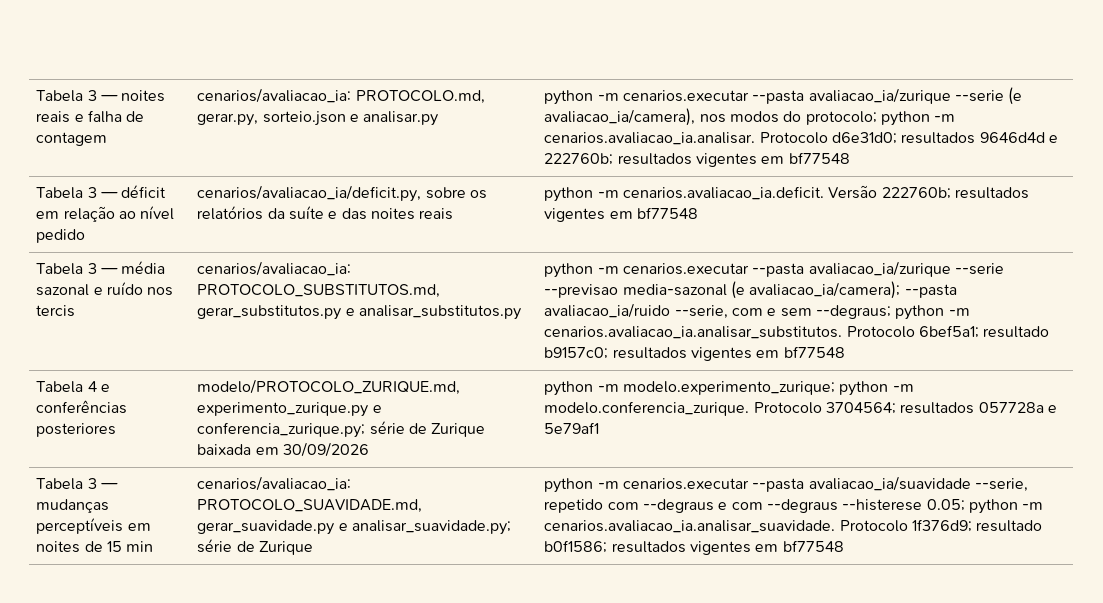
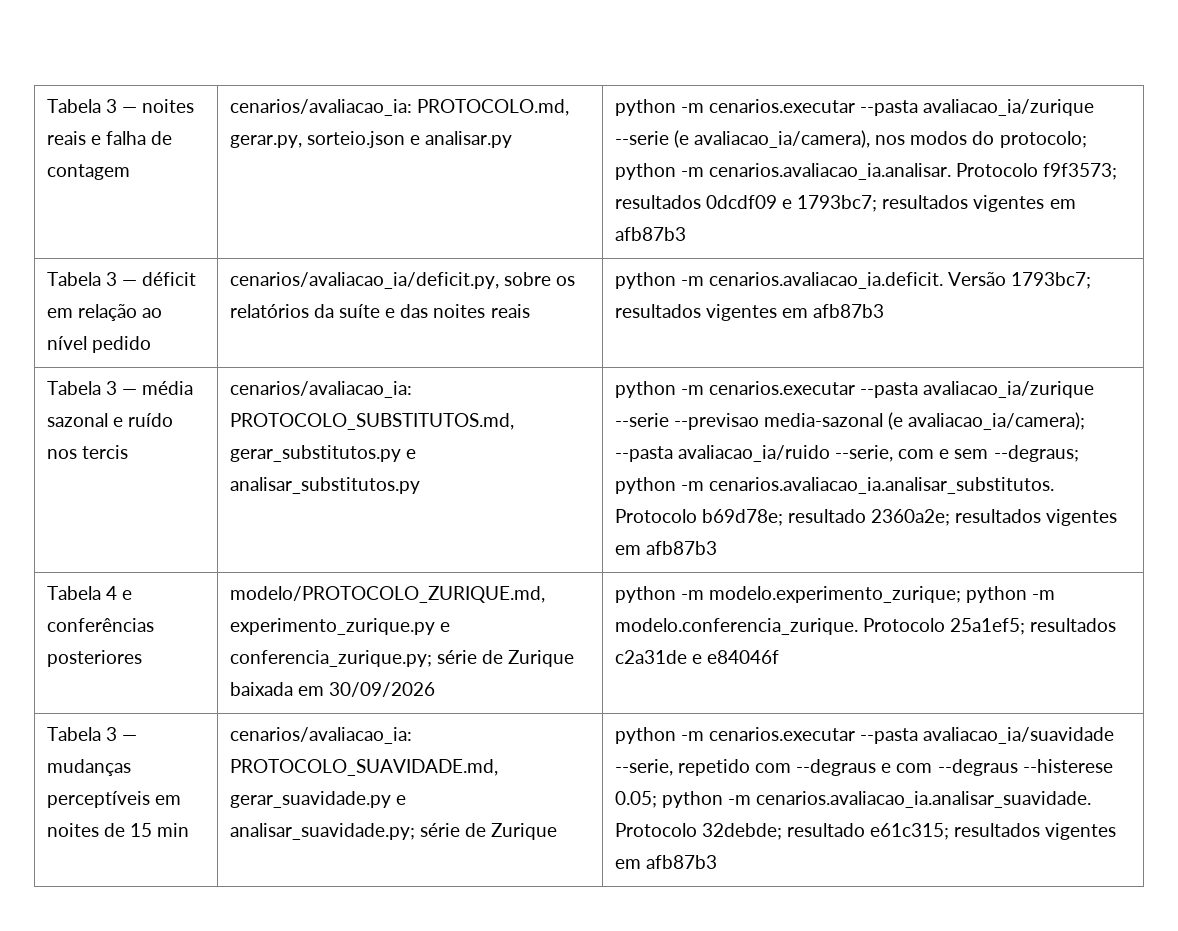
- Tabela 3 — noites reais e falha de contagem | cenarios/avaliacao_ia: PROTOCOLO.md, gerar.py, sorteio.json e analisar.py | python -m cenarios.executar --pasta avaliacao_ia/zurique --serie (e avaliacao_ia/camera), nos modos do protocolo; python -m cenarios.avaliacao_ia.analisar. Protocolo d6e31d0; resultados 9646d4d e 222760b; resultados vigentes em bf77548
+ Tabela 3 — noites reais e falha de contagem | cenarios/avaliacao_ia: PROTOCOLO.md, gerar.py, sorteio.json e analisar.py | python -m cenarios.executar --pasta avaliacao_ia/zurique --serie (e avaliacao_ia/camera), nos modos do protocolo; python -m cenarios.avaliacao_ia.analisar. Protocolo f9f3573; resultados 0dcdf09 e 1793bc7; resultados vigentes em afb87b3
- Tabela 3 — déficit em relação ao nível pedido | cenarios/avaliacao_ia/deficit.py, sobre os relatórios da suíte e das noites reais | python -m cenarios.avaliacao_ia.deficit. Versão 222760b; resultados vigentes em bf77548
+ Tabela 3 — déficit em relação ao nível pedido | cenarios/avaliacao_ia/deficit.py, sobre os relatórios da suíte e das noites reais | python -m cenarios.avaliacao_ia.deficit. Versão 1793bc7; resultados vigentes em afb87b3
- python -m cenarios.executar --pasta avaliacao_ia/zurique --serie --previsao media-sazonal (e avaliacao_ia/camera); --pasta avaliacao_ia/ruido --serie, com e sem --degraus; python -m cenarios.avaliacao_ia.analisar_substitutos. Protocolo 6bef5a1; resultado b9157c0; resultados vigentes em bf77548
+ python -m cenarios.executar --pasta avaliacao_ia/zurique --serie --previsao media-sazonal (e avaliacao_ia/camera); --pasta avaliacao_ia/ruido --serie, com e sem --degraus; python -m cenarios.avaliacao_ia.analisar_substitutos. Protocolo b69d78e; resultado 2360a2e; resultados vigentes em afb87b3
- Tabela 4 e conferências posteriores | modelo/PROTOCOLO_ZURIQUE.md, experimento_zurique.py e conferencia_zurique.py; série de Zurique baixada em 30/09/2026 | python -m modelo.experimento_zurique; python -m modelo.conferencia_zurique. Protocolo 3704564; resultados 057728a e 5e79af1
+ Tabela 4 e conferências posteriores | modelo/PROTOCOLO_ZURIQUE.md, experimento_zurique.py e conferencia_zurique.py; série de Zurique baixada em 30/09/2026 | python -m modelo.experimento_zurique; python -m modelo.conferencia_zurique. Protocolo 25a1ef5; resultados c2a31de e e84046f
- python -m cenarios.executar --pasta avaliacao_ia/suavidade --serie, repetido com --degraus e com --degraus --histerese 0.05; python -m cenarios.avaliacao_ia.analisar_suavidade. Protocolo 1f376d9; resultado b0f1586; resultados vigentes em bf77548
+ python -m cenarios.executar --pasta avaliacao_ia/suavidade --serie, repetido com --degraus e com --degraus --histerese 0.05; python -m cenarios.avaliacao_ia.analisar_suavidade. Protocolo 32debde; resultado e61c315; resultados vigentes em afb87b3

